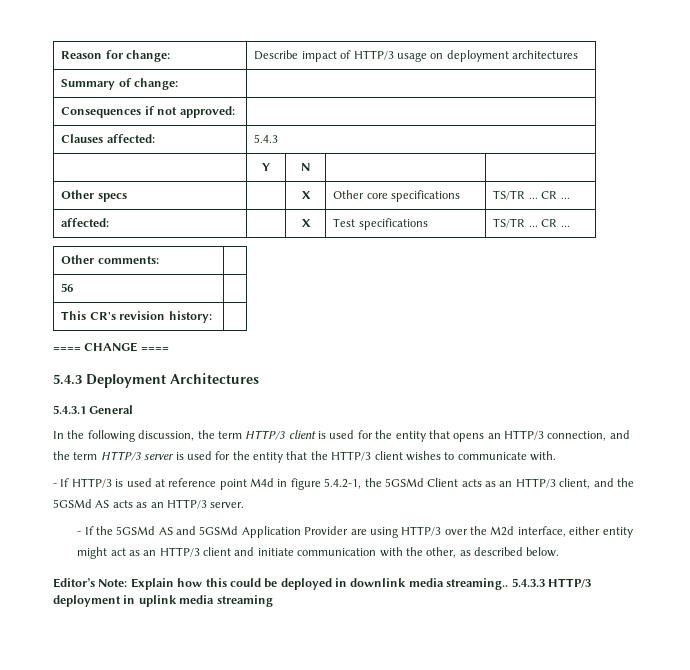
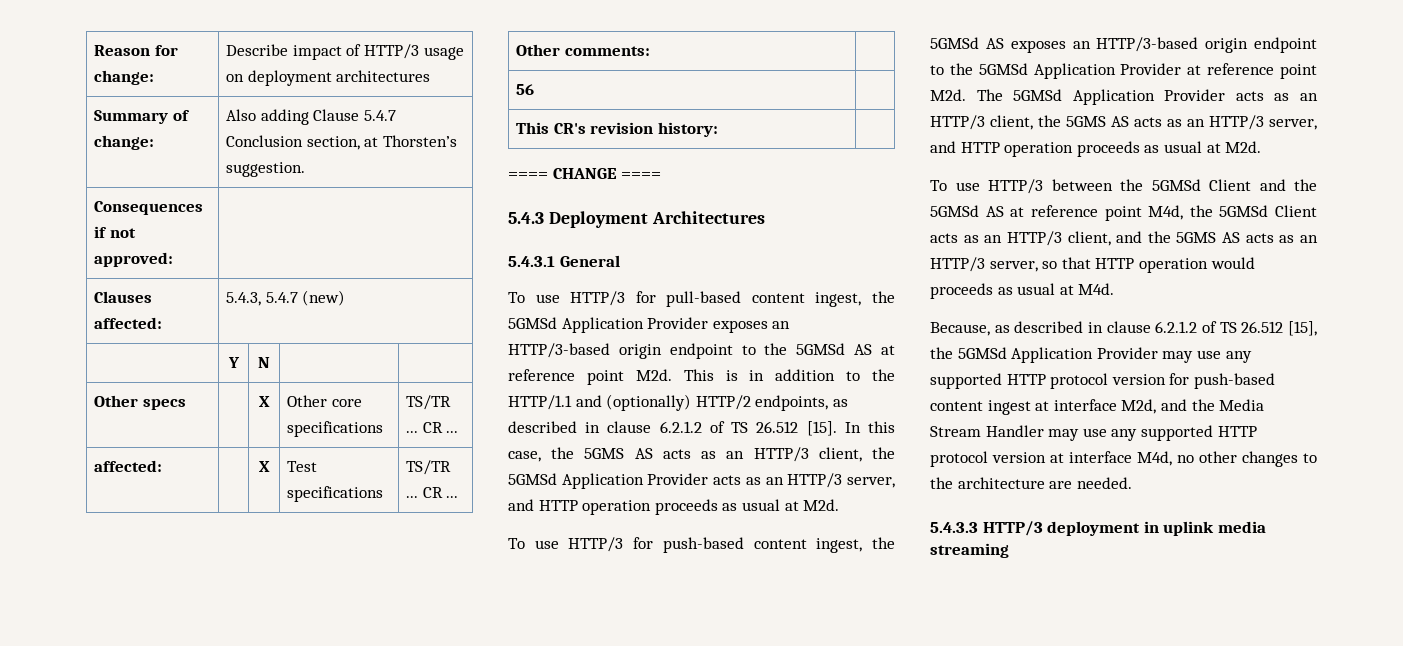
- Summary of change: |
+ Summary of change: | Also adding Clause 5.4.7 Conclusion section, at Thorsten’s suggestion.
- Clauses affected: | 5.4.3
+ Clauses affected: | 5.4.3, 5.4.7 (new)
- In the following discussion, the term HTTP/3 client is used for the entity that opens an HTTP/3 connection, and the term HTTP/3 server is used for the entity that the HTTP/3 client wishes to communicate with.
- - If HTTP/3 is used at reference point M4d in figure 5.4.2-1, the 5GSMd Client acts as an HTTP/3 client, and the 5GSMd AS acts as an HTTP/3 server.
- - If the 5GSMd AS and 5GSMd Application Provider are using HTTP/3 over the M2d interface, either entity might act as an HTTP/3 client and initiate communication with the other, as described below.
- Editor’s Note: Explain how this could be deployed in downlink media streaming.. 5.4.3.3 HTTP/3 deployment in uplink media streaming
+ To use HTTP/3 for pull-based content ingest, the 5GMSd Application Provider exposes an HTTP/3-based origin endpoint to the 5GMSd AS at reference point M2d. This is in addition to the HTTP/1.1 and (optionally) HTTP/2 endpoints, as described in clause 6.2.1.2 of TS 26.512 [15]. In this case, the 5GMS AS acts as an HTTP/3 client, the 5GMSd Application Provider acts as an HTTP/3 server, and HTTP operation proceeds as usual at M2d.
+ To use HTTP/3 for push-based content ingest, the 5GMSd AS exposes an HTTP/3-based origin endpoint to the 5GMSd Application Provider at reference point M2d. The 5GMSd Application Provider acts as an HTTP/3 client, the 5GMS AS acts as an HTTP/3 server, and HTTP operation proceeds as usual at M2d.
+ To use HTTP/3 between the 5GMSd Client and the 5GMSd AS at reference point M4d, the 5GMSd Client acts as an HTTP/3 client, and the 5GMS AS acts as an HTTP/3 server, so that HTTP operation would proceeds as usual at M4d.
+ Because, as described in clause 6.2.1.2 of TS 26.512 [15], the 5GMSd Application Provider may use any supported HTTP protocol version for push-based content ingest at interface M2d, and the Media Stream Handler may use any supported HTTP protocol version at interface M4d, no other changes to the architecture are needed.
+ 5.4.3.3 HTTP/3 deployment in uplink media streaming

